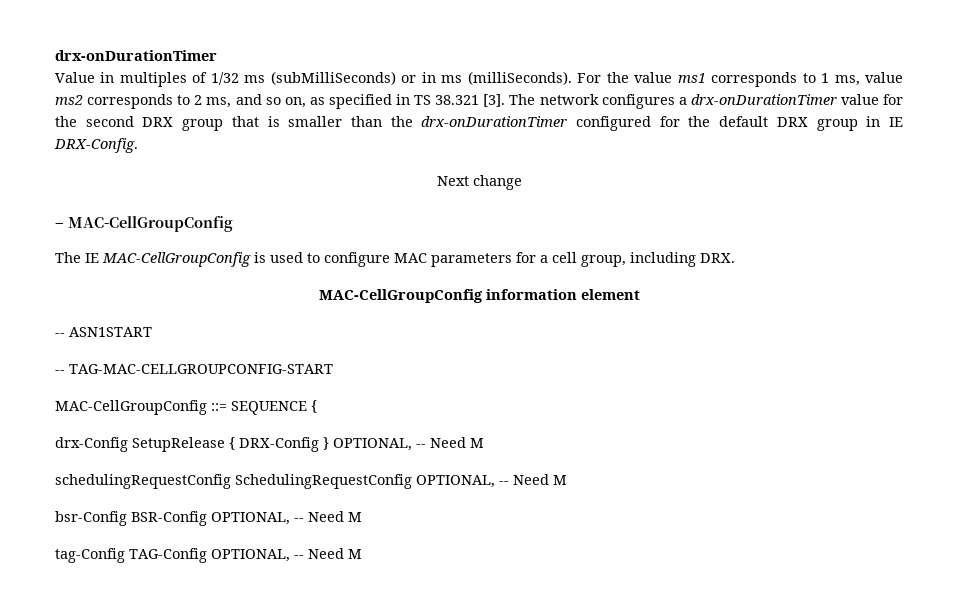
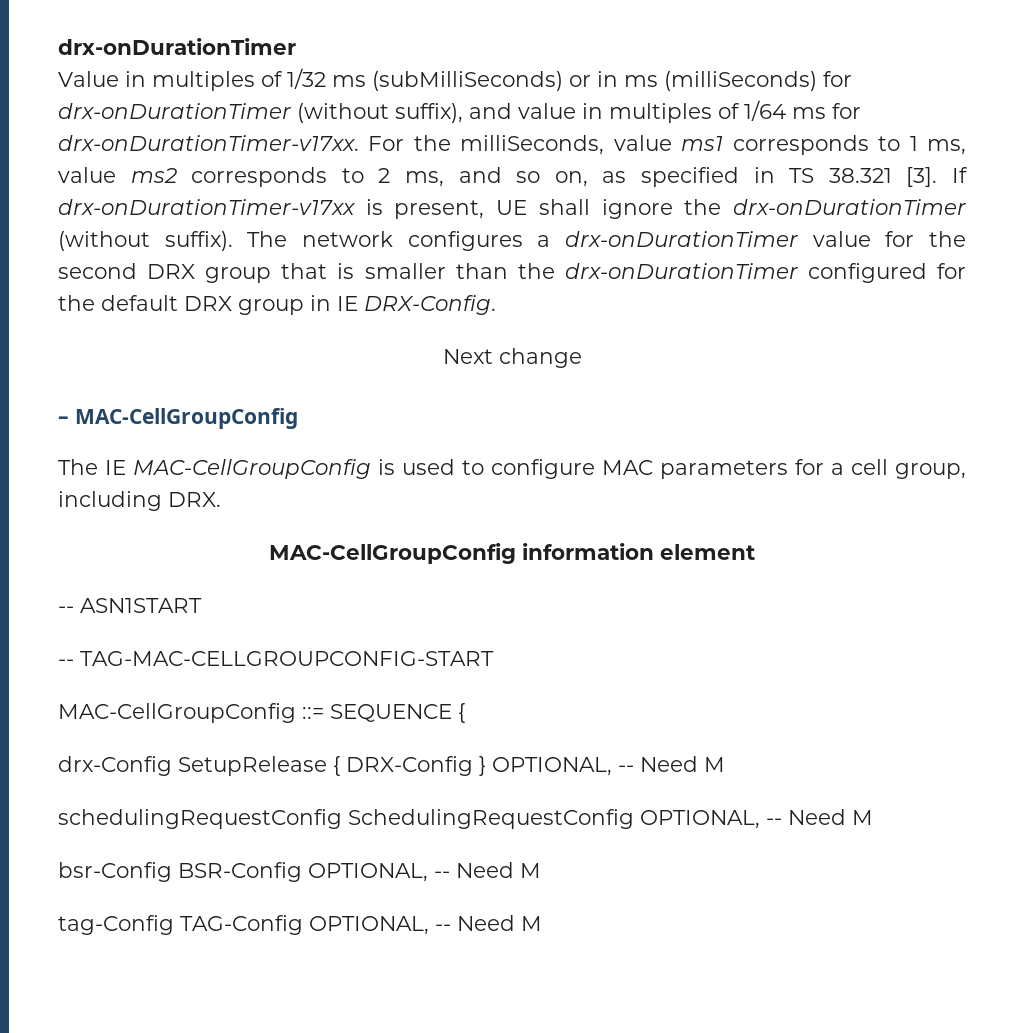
- Value in multiples of 1/32 ms (subMilliSeconds) or in ms (milliSeconds).
+ Value in multiples of 1/32 ms (subMilliSeconds) or in ms (milliSeconds) for drx-onDurationTimer (without suffix), and value in multiples of 1/64 ms for drx-onDurationTimer-v17xx.
- For the value ms1 corresponds to 1 ms, value ms2 corresponds to 2 ms, and so on, as specified in TS 38.321 [3].
+ For the milliSeconds, value ms1 corresponds to 1 ms, value ms2 corresponds to 2 ms, and so on, as specified in TS 38.321 [3].
+ If drx-onDurationTimer-v17xx is present, UE shall ignore the drx-onDurationTimer (without suffix).

